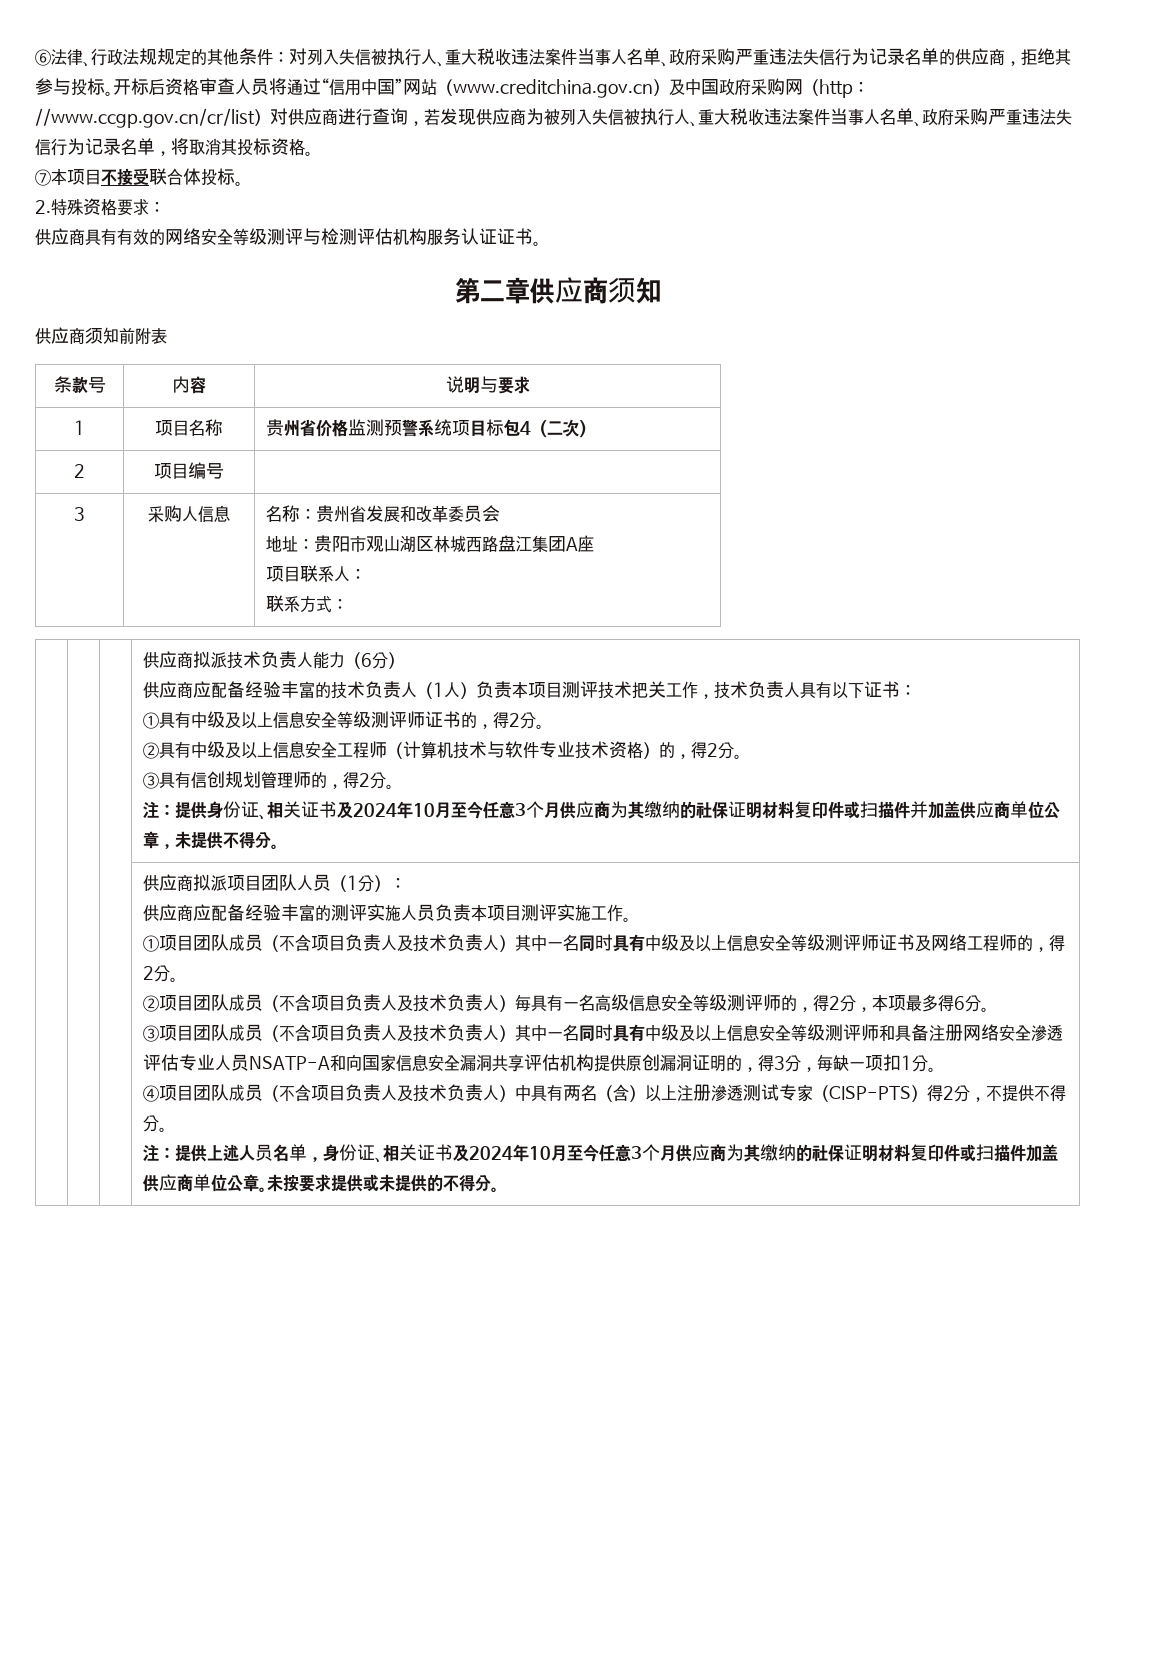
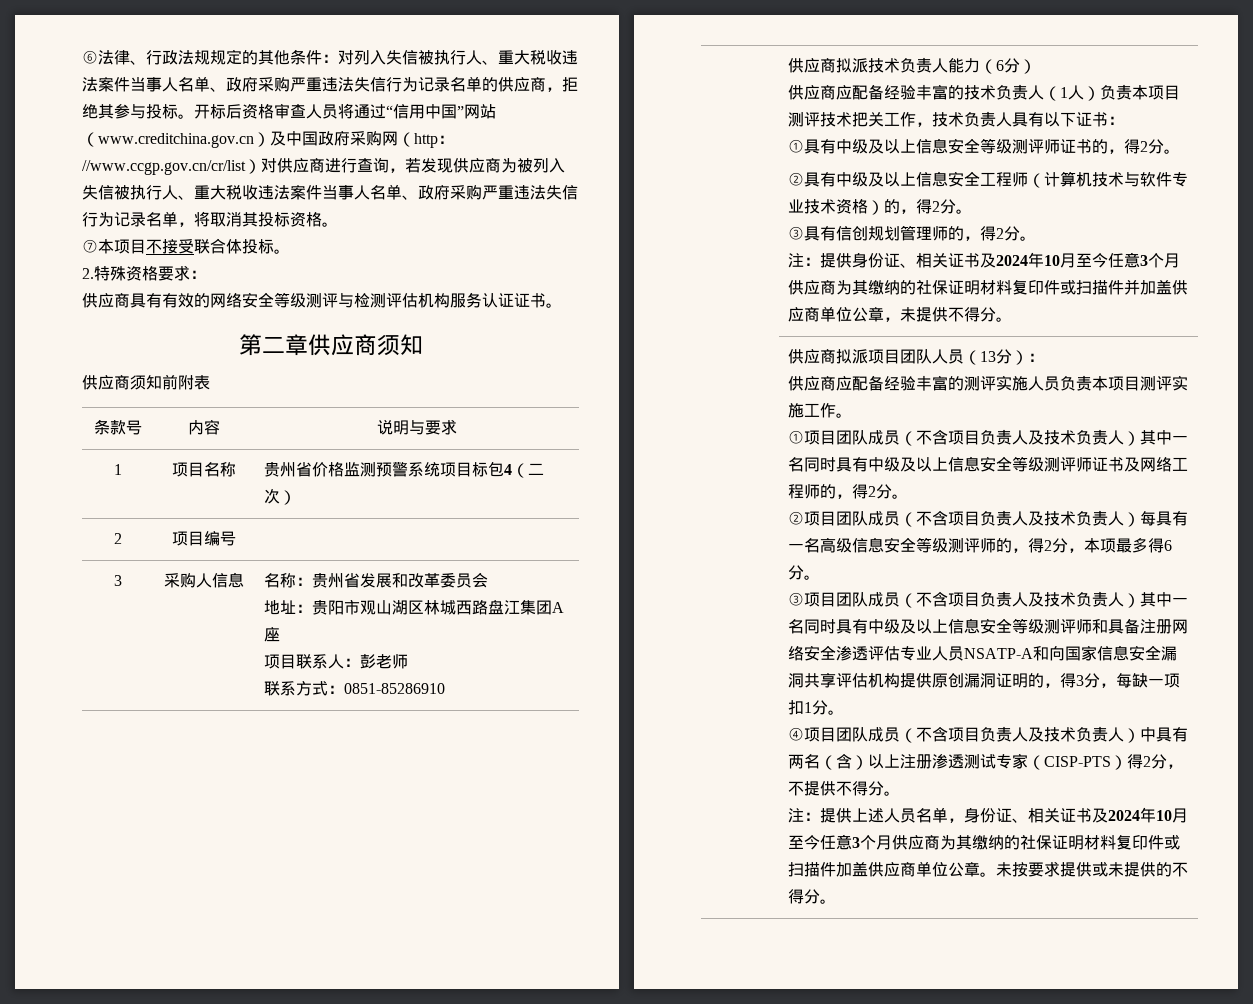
  3 | 采购人信息 | 名称：贵州省发展和改革委员会
  地址：贵阳市观山湖区林城西路盘江集团A座
- 项目联系人：
- 联系方式：
+ 项目联系人：彭老师
+ 联系方式：0851-85286910
- 供应商拟派项目团队人员（1分）：
+ 供应商拟派项目团队人员（13分）：

